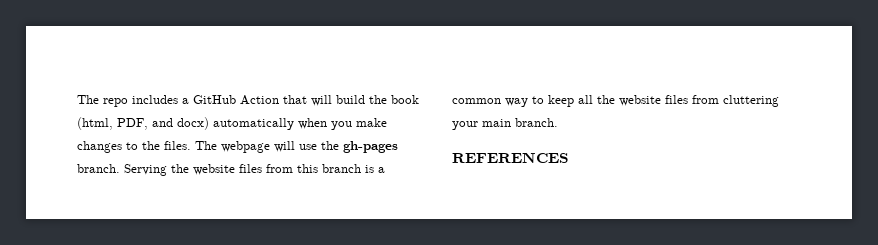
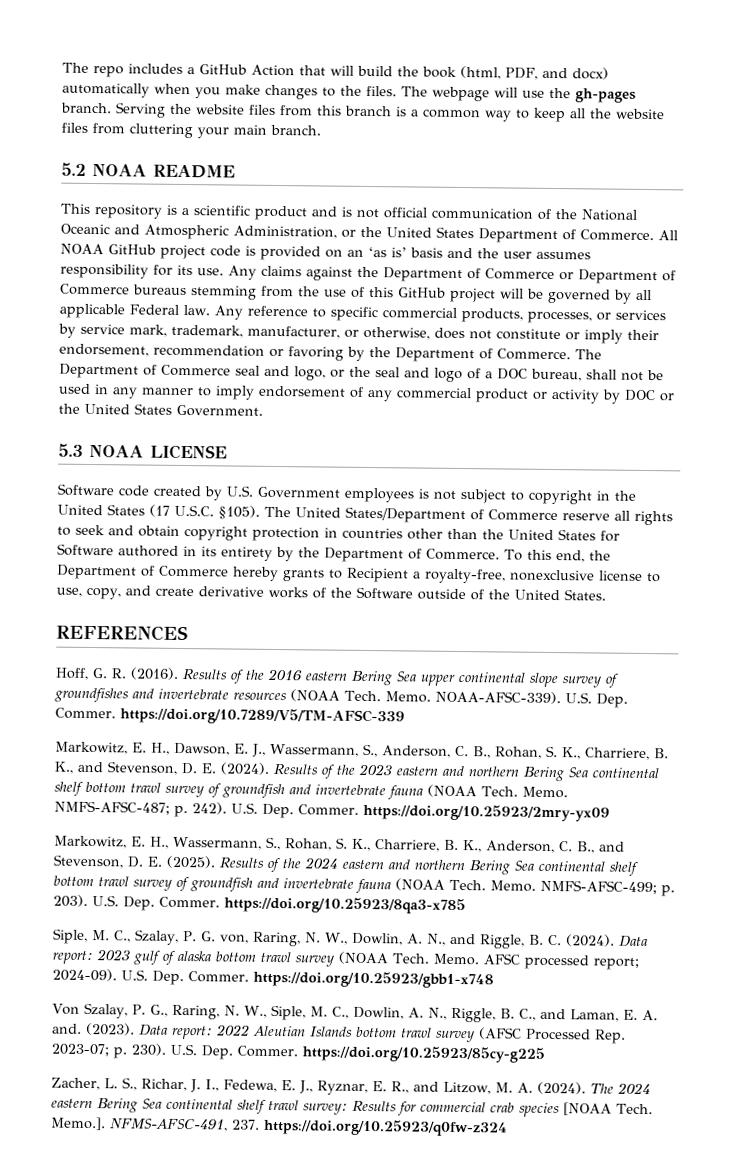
+ 5.2 NOAA README
+ This repository is a scientific product and is not official communication of the National Oceanic and Atmospheric Administration, or the United States Department of Commerce. All NOAA GitHub project code is provided on an ‘as is’ basis and the user assumes responsibility for its use. Any claims against the Department of Commerce or Department of Commerce bureaus stemming from the use of this GitHub project will be governed by all applicable Federal law. Any reference to specific commercial products, processes, or services by service mark, trademark, manufacturer, or otherwise, does not constitute or imply their endorsement, recommendation or favoring by the Department of Commerce. The Department of Commerce seal and logo, or the seal and logo of a DOC bureau, shall not be used in any manner to imply endorsement of any commercial product or activity by DOC or the United States Government.
+ 5.3 NOAA LICENSE
+ Software code created by U.S. Government employees is not subject to copyright in the United States (17 U.S.C. §105). The United States/Department of Commerce reserve all rights to seek and obtain copyright protection in countries other than the United States for Software authored in its entirety by the Department of Commerce. To this end, the Department of Commerce hereby grants to Recipient a royalty-free, nonexclusive license to use, copy, and create derivative works of the Software outside of the United States.
  REFERENCES
+ Hoff, G. R. (2016). Results of the 2016 eastern Bering Sea upper continental slope survey of groundfishes and invertebrate resources (NOAA Tech. Memo. NOAA-AFSC-339). U.S. Dep. Commer. https://doi.org/10.7289/V5/TM-AFSC-339
+ Markowitz, E. H., Dawson, E. J., Wassermann, S., Anderson, C. B., Rohan, S. K., Charriere, B. K., and Stevenson, D. E. (2024). Results of the 2023 eastern and northern Bering Sea continental shelf bottom trawl survey of groundfish and invertebrate fauna (NOAA Tech. Memo. NMFS-AFSC-487; p. 242). U.S. Dep. Commer. https://doi.org/10.25923/2mry-yx09
+ Markowitz, E. H., Wassermann, S., Rohan, S. K., Charriere, B. K., Anderson, C. B., and Stevenson, D. E. (2025). Results of the 2024 eastern and northern Bering Sea continental shelf bottom trawl survey of groundfish and invertebrate fauna (NOAA Tech. Memo. NMFS-AFSC-499; p. 203). U.S. Dep. Commer. https://doi.org/10.25923/8qa3-x785
+ Siple, M. C., Szalay, P. G. von, Raring, N. W., Dowlin, A. N., and Riggle, B. C. (2024). Data report: 2023 gulf of alaska bottom trawl survey (NOAA Tech. Memo. AFSC processed report; 2024-09). U.S. Dep. Commer. https://doi.org/10.25923/gbb1-x748
+ Von Szalay, P. G., Raring, N. W., Siple, M. C., Dowlin, A. N., Riggle, B. C., and Laman, E. A. and. (2023). Data report: 2022 Aleutian Islands bottom trawl survey (AFSC Processed Rep. 2023-07; p. 230). U.S. Dep. Commer. https://doi.org/10.25923/85cy-g225
+ Zacher, L. S., Richar, J. I., Fedewa, E. J., Ryznar, E. R., and Litzow, M. A. (2024). The 2024 eastern Bering Sea continental shelf trawl survey: Results for commercial crab species [NOAA Tech. Memo.]. NFMS-AFSC-491, 237. https://doi.org/10.25923/q0fw-z324

